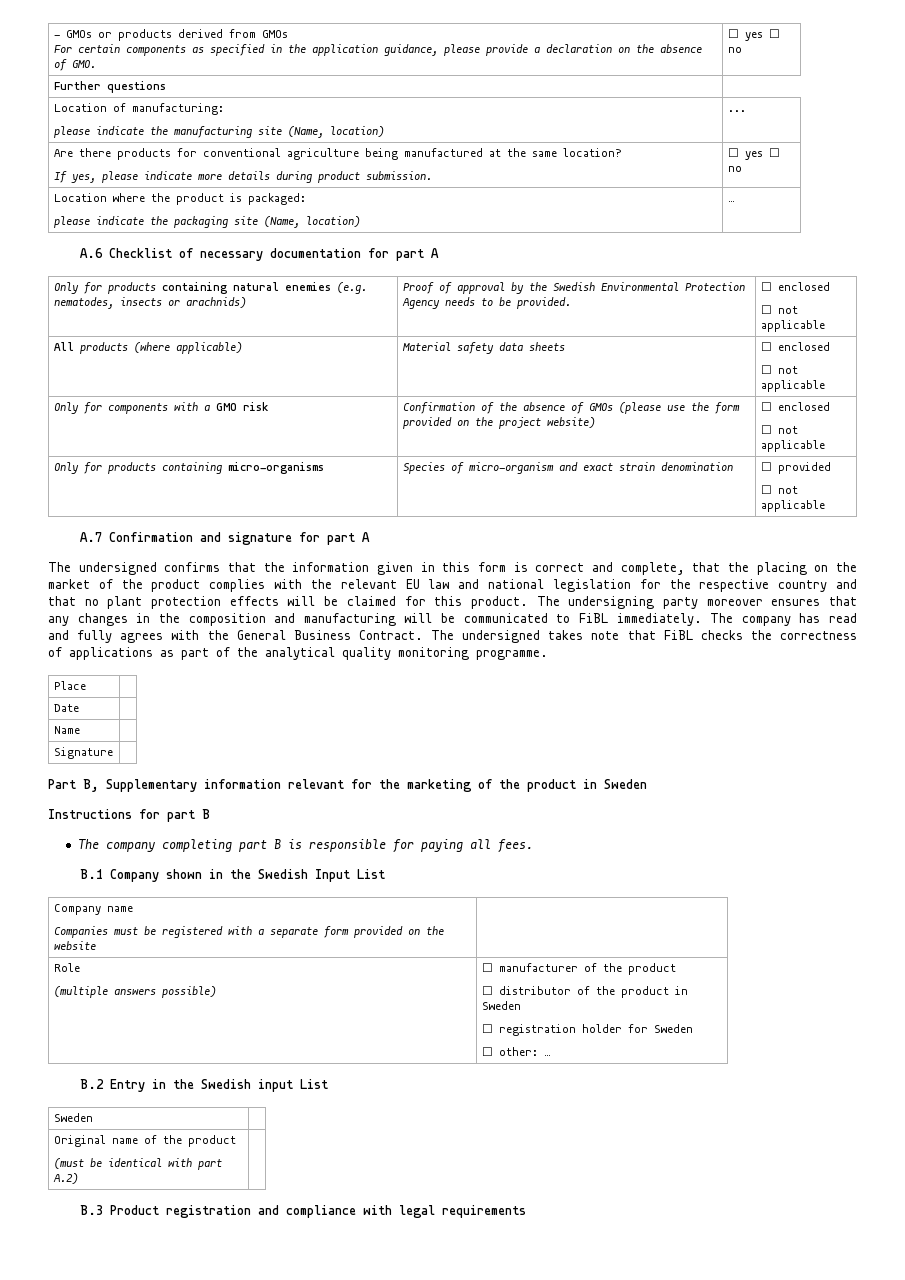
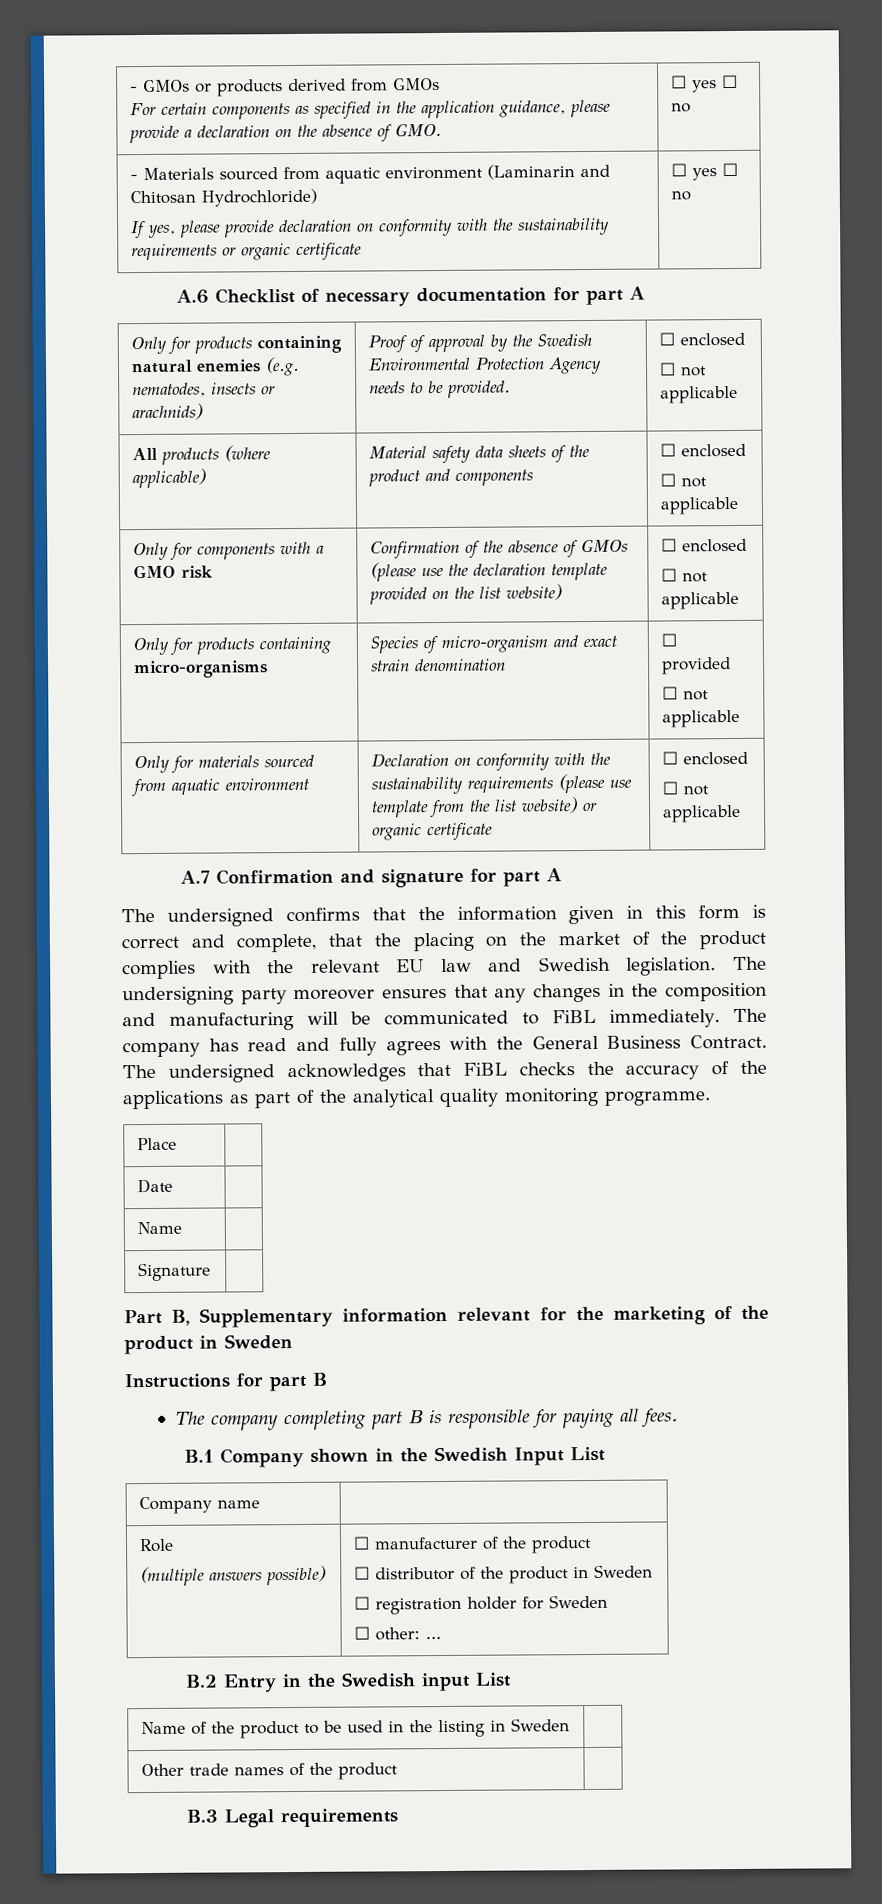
- Further questions
- Location of manufacturing:
- please indicate the manufacturing site (Name, location) | ...
- Are there products for conventional agriculture being manufactured at the same location?
- If yes, please indicate more details during product submission. | ☐ yes ☐ no
- Location where the product is packaged:
- please indicate the packaging site (Name, location) | …
+ - Materials sourced from aquatic environment (Laminarin and Chitosan Hydrochloride)
+ If yes, please provide declaration on conformity with the sustainability requirements or organic certificate | ☐ yes ☐ no
- All products (where applicable) | Material safety data sheets | ☐ enclosed
+ All products (where applicable) | Material safety data sheets of the product and components | ☐ enclosed
- Only for components with a GMO risk | Confirmation of the absence of GMOs (please use the form provided on the project website) | ☐ enclosed
+ Only for components with a GMO risk | Confirmation of the absence of GMOs (please use the declaration template provided on the list website) | ☐ enclosed
+ Only for materials sourced from aquatic environment | Declaration on conformity with the sustainability requirements (please use template from the list website) or organic certificate | ☐ enclosed
+ ☐ not applicable
- The undersigned confirms that the information given in this form is correct and complete, that the placing on the market of the product complies with the relevant EU law and national legislation for the respective country and that no plant protection effects will be claimed for this product.
+ The undersigned confirms that the information given in this form is correct and complete, that the placing on the market of the product complies with the relevant EU law and Swedish legislation.
- The undersigned takes note that FiBL checks the correctness of applications as part of the analytical quality monitoring programme.
+ The undersigned acknowledges that FiBL checks the accuracy of the applications as part of the analytical quality monitoring programme.
- Company name
- Companies must be registered with a separate form provided on the website |
+ Company name |
- Sweden |
- Original name of the product
- (must be identical with part A.2) |
- B.3 Product registration and compliance with legal requirements
+ Name of the product to be used in the listing in Sweden |
+ Other trade names of the product |
+ B.3 Legal requirements

